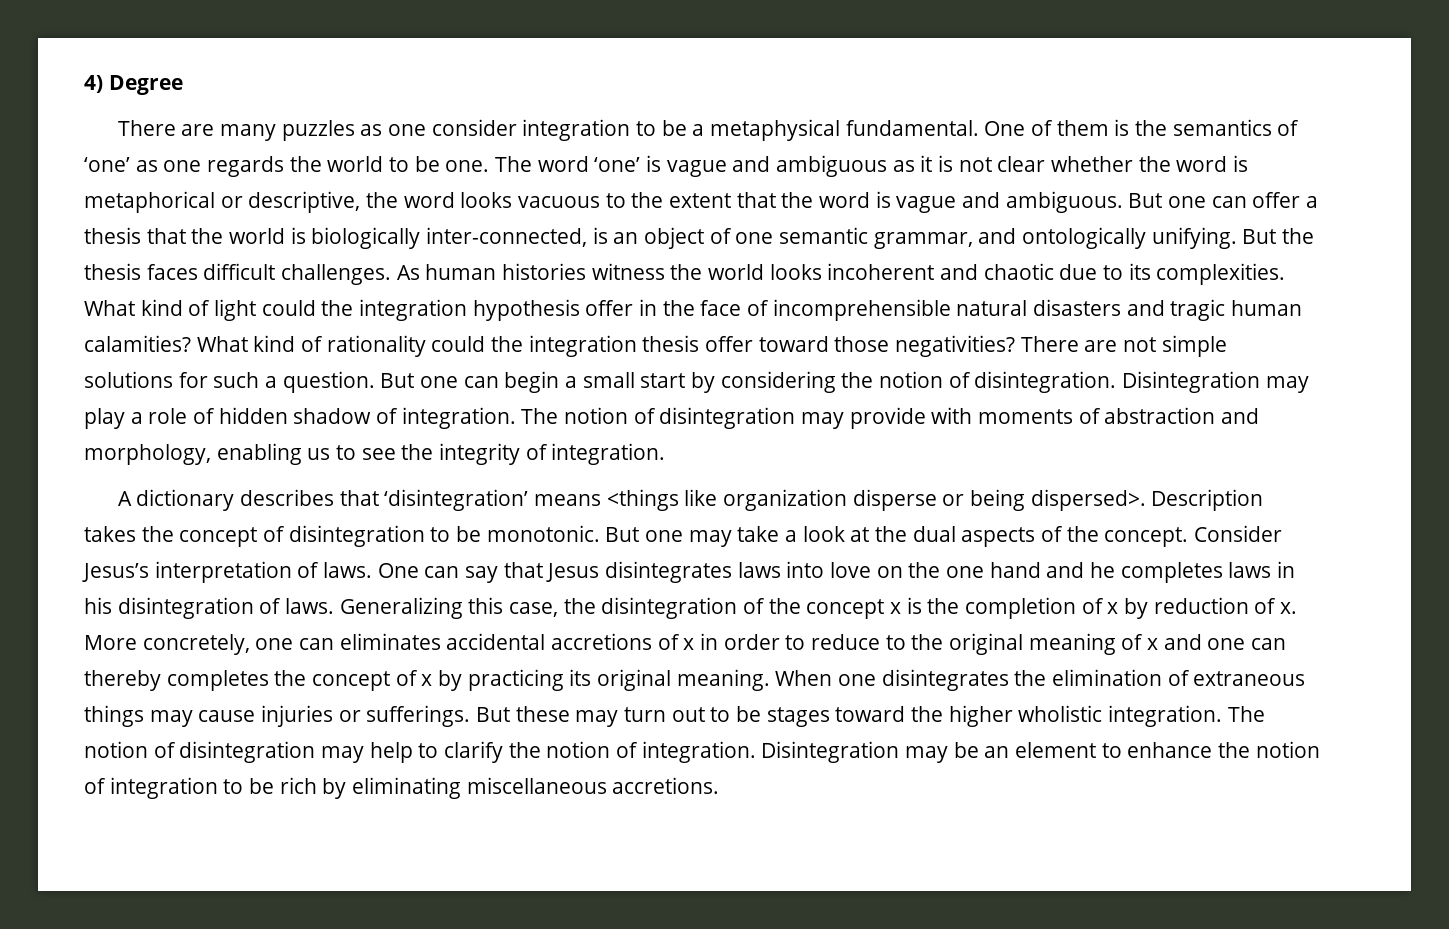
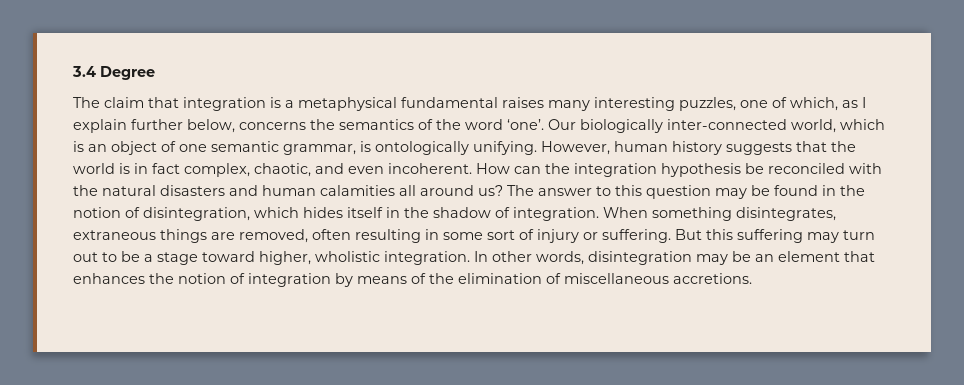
- 4) Degree
+ 3.4 Degree
- There are many puzzles as one consider integration to be a metaphysical fundamental. One of them is the semantics of ‘one’ as one regards the world to be one. The word ‘one’ is vague and ambiguous as it is not clear whether the word is metaphorical or descriptive, the word looks vacuous to the extent that the word is vague and ambiguous. But one can offer a thesis that the world is biologically inter-connected, is an object of one semantic grammar, and ontologically unifying.
+ The claim that integration is a metaphysical fundamental raises many interesting puzzles, one of which, as I explain further below, concerns the semantics of the word ‘one’. Our biologically inter-connected world, which is an object of one semantic grammar, is ontologically unifying.
- But the thesis faces difficult challenges. As human histories witness the world looks incoherent and chaotic due to its complexities. What kind of light could the integration hypothesis offer in the face of incomprehensible natural disasters and tragic human calamities? What kind of rationality could the integration thesis offer toward those negativities? There are not simple solutions for such a question. But one can begin a small start by considering the notion of disintegration. Disintegration may play a role of hidden shadow of integration. The notion of disintegration may provide with moments of abstraction and morphology, enabling us to see the integrity of integration.
- A dictionary describes that ‘disintegration’ means <things like organization disperse or being dispersed>. Description takes the concept of disintegration to be monotonic. But one may take a look at the dual aspects of the concept. Consider Jesus’s interpretation of laws. One can say that Jesus disintegrates laws into love on the one hand and he completes laws in his disintegration of laws. Generalizing this case, the disintegration of the concept x is the completion of x by reduction of x. More concretely, one can eliminates accidental accretions of x in order to reduce to the original meaning of x and one can thereby completes the concept of x by practicing its original meaning. When one disintegrates the elimination of extraneous things may cause injuries or sufferings. But these may turn out to be stages toward the higher wholistic integration. The notion of disintegration may help to clarify the notion of integration. Disintegration may be an element to enhance the notion of integration to be rich by eliminating miscellaneous accretions.
+ However, human history suggests that the world is in fact complex, chaotic, and even incoherent. How can the integration hypothesis be reconciled with the natural disasters and human calamities all around us? The answer to this question may be found in the notion of disintegration, which hides itself in the shadow of integration. When something disintegrates, extraneous things are removed, often resulting in some sort of injury or suffering. But this suffering may turn out to be a stage toward higher, wholistic integration. In other words, disintegration may be an element that enhances the notion of integration by means of the elimination of miscellaneous accretions.

